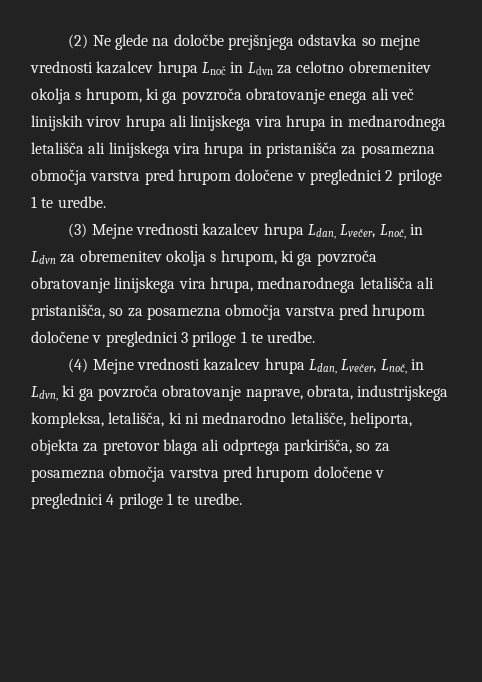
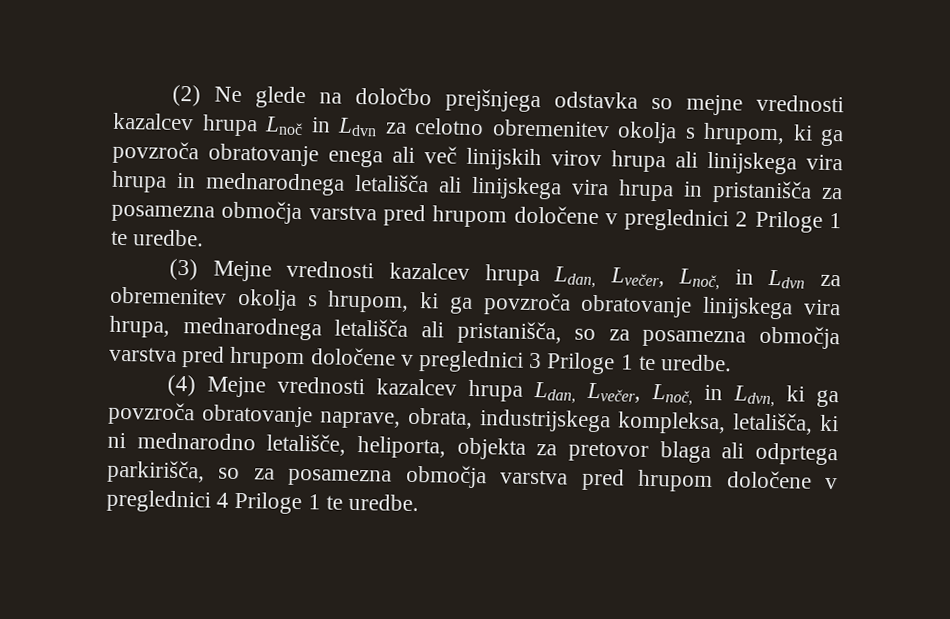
- (2) Ne glede na določbe prejšnjega odstavka so mejne vrednosti kazalcev hrupa Lnoč in Ldvn za celotno obremenitev okolja s hrupom, ki ga povzroča obratovanje enega ali več linijskih virov hrupa ali linijskega vira hrupa in mednarodnega letališča ali linijskega vira hrupa in pristanišča za posamezna območja varstva pred hrupom določene v preglednici 2 priloge 1 te uredbe.
+ (2) Ne glede na določbo prejšnjega odstavka so mejne vrednosti kazalcev hrupa Lnoč in Ldvn za celotno obremenitev okolja s hrupom, ki ga povzroča obratovanje enega ali več linijskih virov hrupa ali linijskega vira hrupa in mednarodnega letališča ali linijskega vira hrupa in pristanišča za posamezna območja varstva pred hrupom določene v preglednici 2 Priloge 1 te uredbe.
- (3) Mejne vrednosti kazalcev hrupa Ldan, Lvečer, Lnoč, in Ldvn za obremenitev okolja s hrupom, ki ga povzroča obratovanje linijskega vira hrupa, mednarodnega letališča ali pristanišča, so za posamezna območja varstva pred hrupom določene v preglednici 3 priloge 1 te uredbe.
+ (3) Mejne vrednosti kazalcev hrupa Ldan, Lvečer, Lnoč, in Ldvn za obremenitev okolja s hrupom, ki ga povzroča obratovanje linijskega vira hrupa, mednarodnega letališča ali pristanišča, so za posamezna območja varstva pred hrupom določene v preglednici 3 Priloge 1 te uredbe.
- (4) Mejne vrednosti kazalcev hrupa Ldan, Lvečer, Lnoč, in Ldvn, ki ga povzroča obratovanje naprave, obrata, industrijskega kompleksa, letališča, ki ni mednarodno letališče, heliporta, objekta za pretovor blaga ali odprtega parkirišča, so za posamezna območja varstva pred hrupom določene v preglednici 4 priloge 1 te uredbe.
+ (4) Mejne vrednosti kazalcev hrupa Ldan, Lvečer, Lnoč, in Ldvn, ki ga povzroča obratovanje naprave, obrata, industrijskega kompleksa, letališča, ki ni mednarodno letališče, heliporta, objekta za pretovor blaga ali odprtega parkirišča, so za posamezna območja varstva pred hrupom določene v preglednici 4 Priloge 1 te uredbe.

